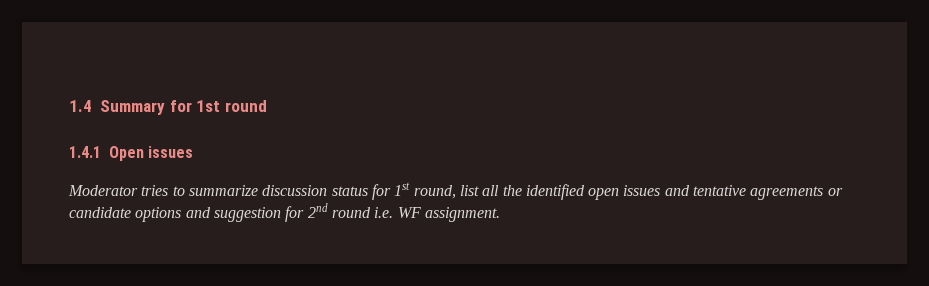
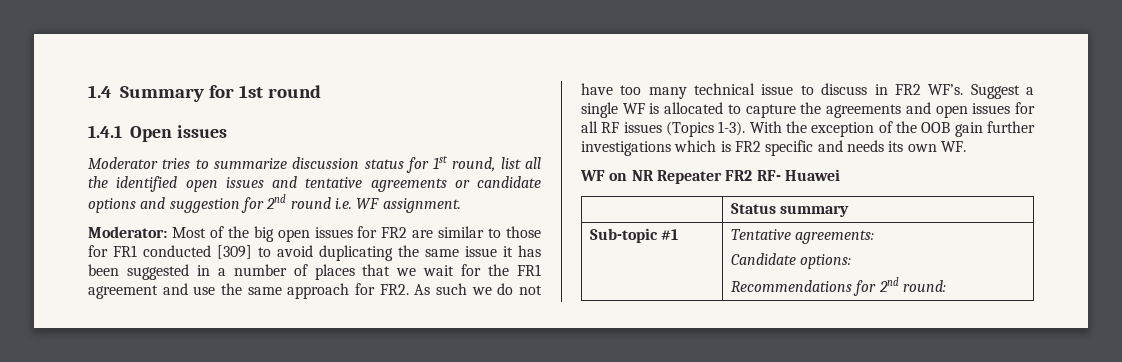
+ Moderator: Most of the big open issues for FR2 are similar to those for FR1 conducted [309] to avoid duplicating the same issue it has been suggested in a number of places that we wait for the FR1 agreement and use the same approach for FR2. As such we do not have too many technical issue to discuss in FR2 WF’s. Suggest a single WF is allocated to capture the agreements and open issues for all RF issues (Topics 1-3). With the exception of the OOB gain further investigations which is FR2 specific and needs its own WF.
+ WF on NR Repeater FR2 RF- Huawei
+ | Status summary
+ Sub-topic #1 | Tentative agreements:
+ Candidate options:
+ Recommendations for 2nd round:

